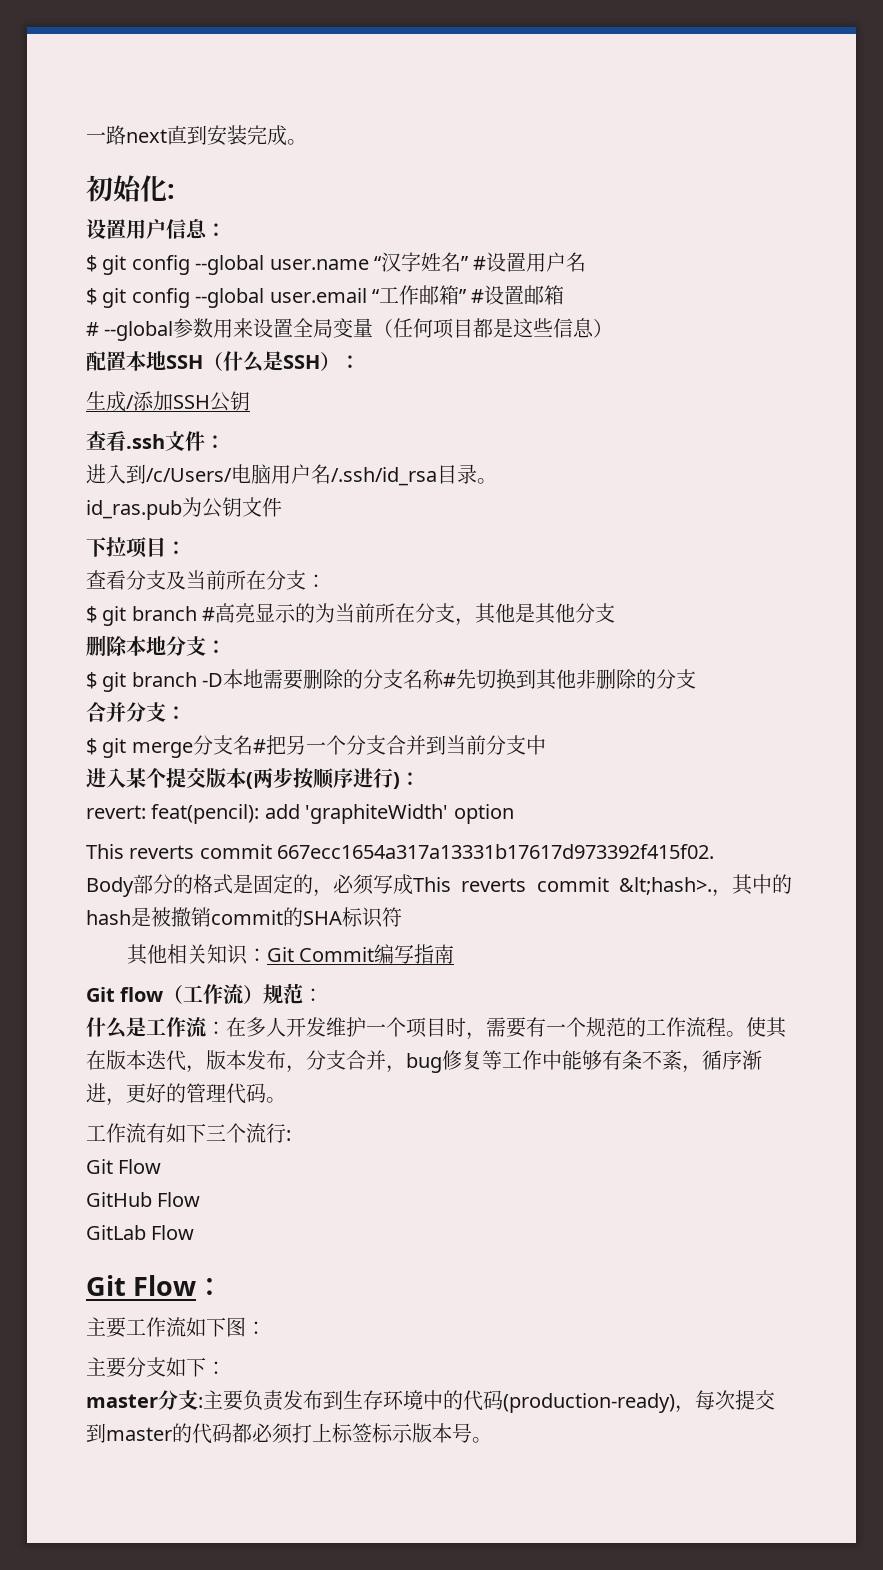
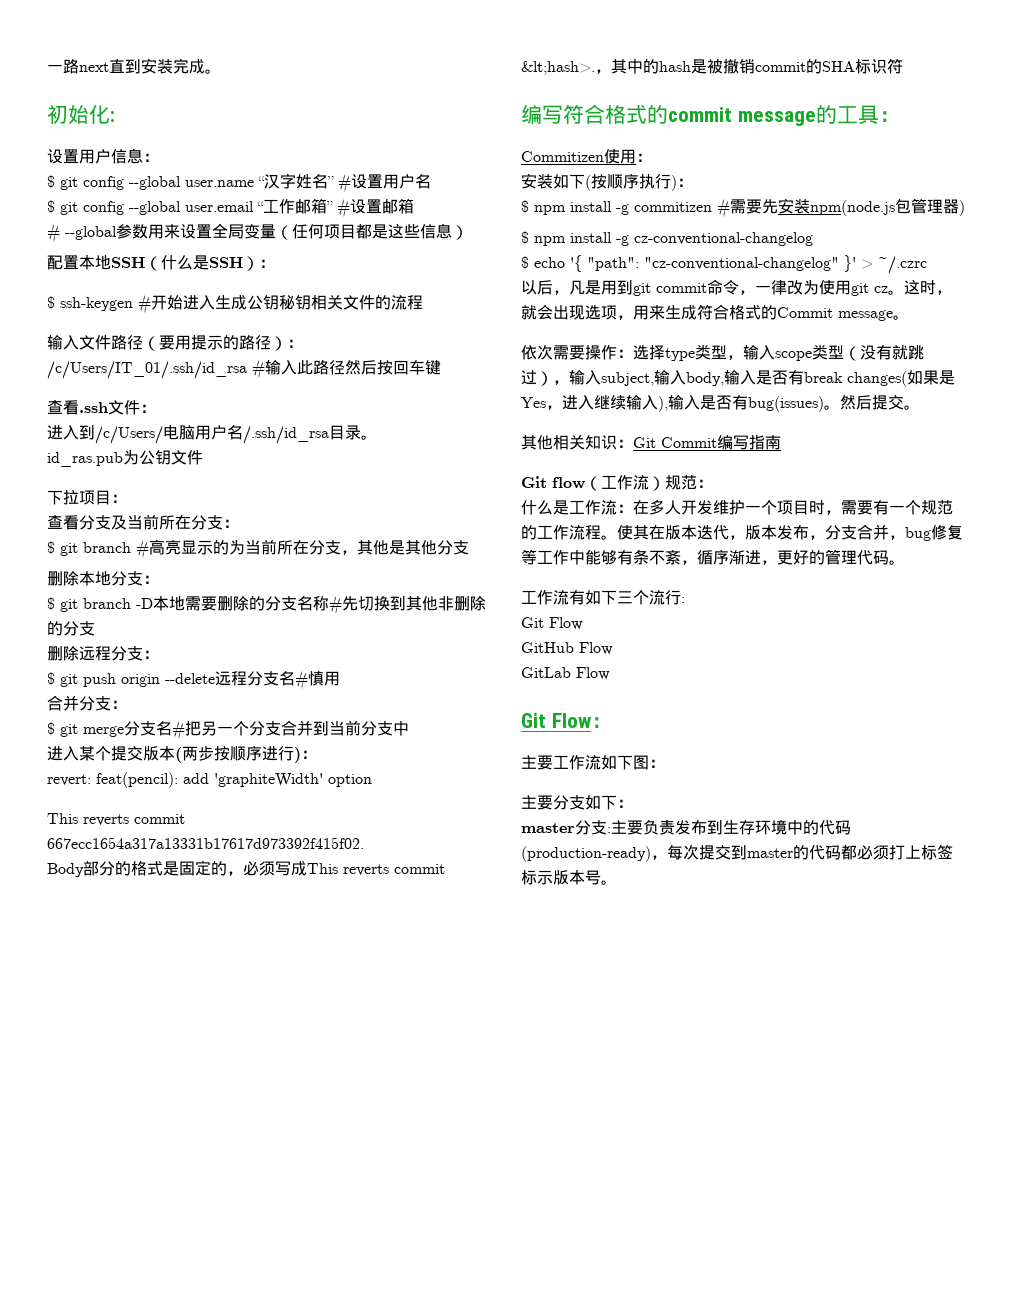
- 生成/添加SSH公钥
+ $ ssh-keygen #开始进入生成公钥秘钥相关文件的流程
+ 输入文件路径（要用提示的路径）：/c/Users/IT_01/.ssh/id_rsa #输入此路径然后按回车键
+ 删除远程分支：
+ $ git push origin --delete远程分支名#慎用
+ 编写符合格式的commit message的工具：
+ Commitizen使用：
+ 安装如下(按顺序执行)：
+ $ npm install -g commitizen #需要先安装npm(node.js包管理器)
+ $ npm install -g cz-conventional-changelog
+ $ echo '{ "path": "cz-conventional-changelog" }' > ~/.czrc
+ 以后，凡是用到git commit命令，一律改为使用git cz。这时，就会出现选项，用来生成符合格式的Commit message。
+ 依次需要操作：选择type类型，输入scope类型（没有就跳过），输入subject,输入body,输入是否有break changes(如果是Yes，进入继续输入),输入是否有bug(issues)。然后提交。

